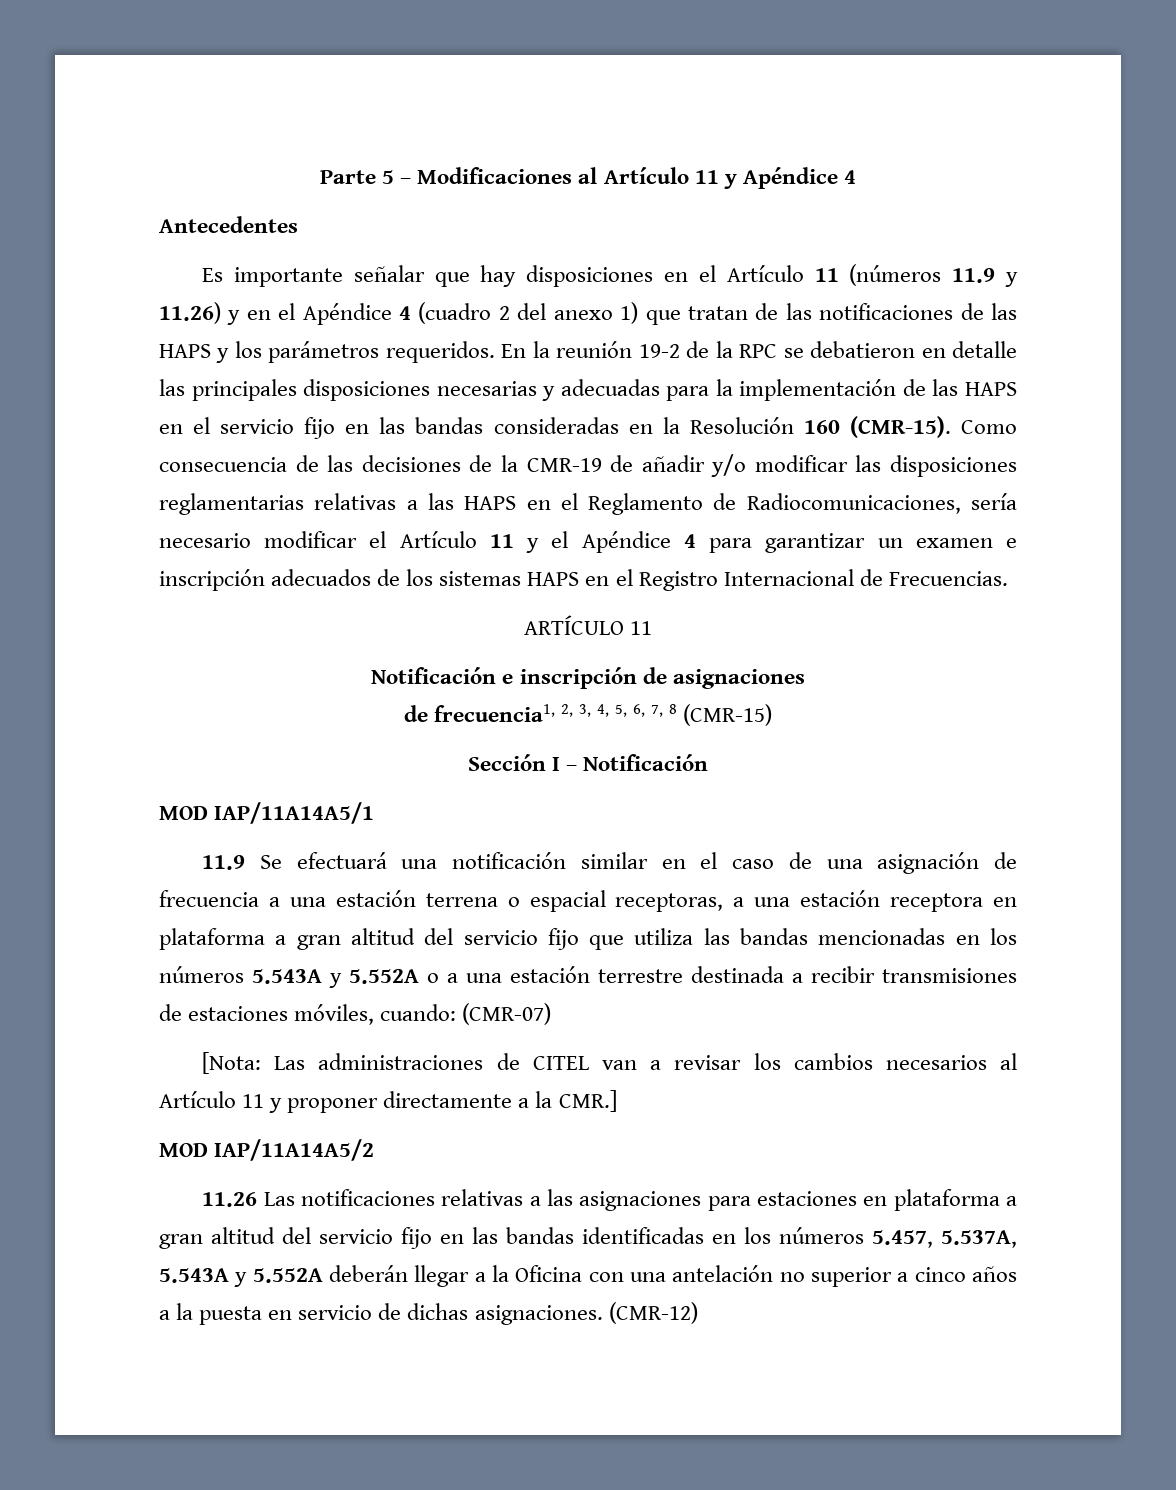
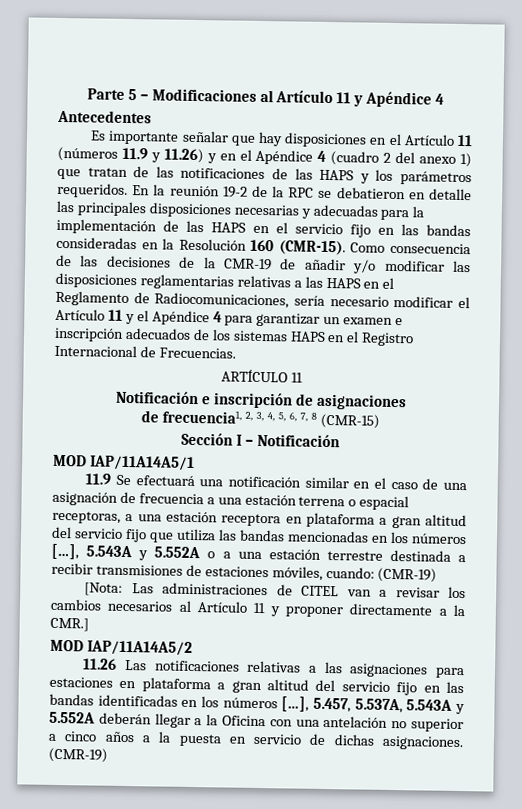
- 11.9 Se efectuará una notificación similar en el caso de una asignación de frecuencia a una estación terrena o espacial receptoras, a una estación receptora en plataforma a gran altitud del servicio fijo que utiliza las bandas mencionadas en los números 5.543A y 5.552A o a una estación terrestre destinada a recibir transmisiones de estaciones móviles, cuando: (CMR-07)
+ 11.9 Se efectuará una notificación similar en el caso de una asignación de frecuencia a una estación terrena o espacial receptoras, a una estación receptora en plataforma a gran altitud del servicio fijo que utiliza las bandas mencionadas en los números […], 5.543A y 5.552A o a una estación terrestre destinada a recibir transmisiones de estaciones móviles, cuando: (CMR-19)
- 11.26 Las notificaciones relativas a las asignaciones para estaciones en plataforma a gran altitud del servicio fijo en las bandas identificadas en los números 5.457, 5.537A, 5.543A y 5.552A deberán llegar a la Oficina con una antelación no superior a cinco años a la puesta en servicio de dichas asignaciones. (CMR-12)
+ 11.26 Las notificaciones relativas a las asignaciones para estaciones en plataforma a gran altitud del servicio fijo en las bandas identificadas en los números […], 5.457, 5.537A, 5.543A y 5.552A deberán llegar a la Oficina con una antelación no superior a cinco años a la puesta en servicio de dichas asignaciones. (CMR-19)

